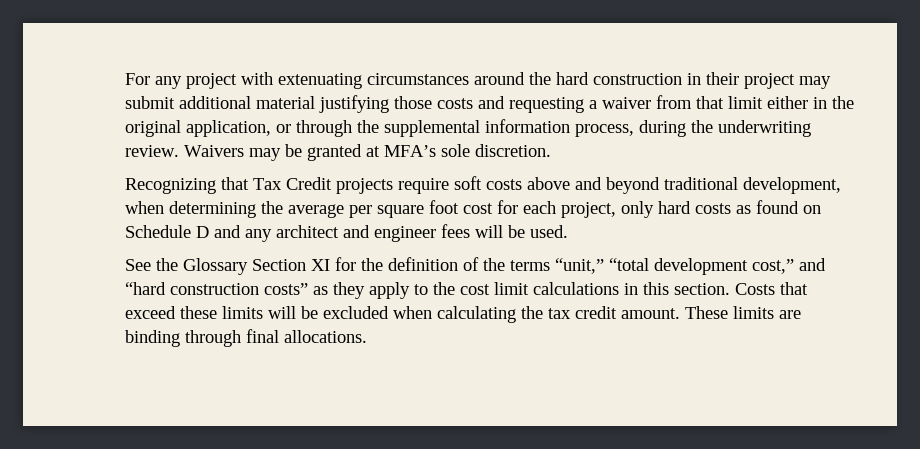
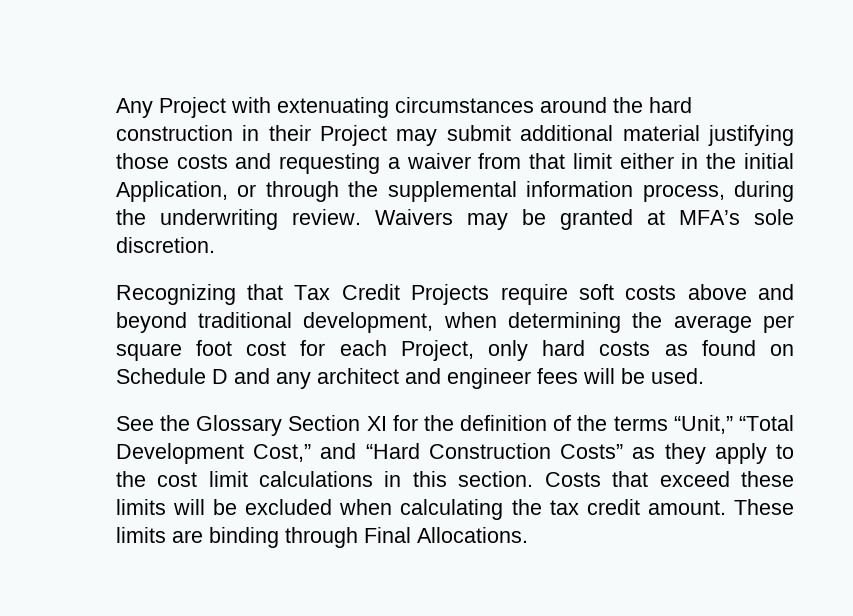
- For any project with extenuating circumstances around the hard construction in their project may submit additional material justifying those costs and requesting a waiver from that limit either in the original application, or through the supplemental information process, during the underwriting review.
+ Any Project with extenuating circumstances around the hard construction in their Project may submit additional material justifying those costs and requesting a waiver from that limit either in the initial Application, or through the supplemental information process, during the underwriting review.
- Recognizing that Tax Credit projects require soft costs above and beyond traditional development, when determining the average per square foot cost for each project, only hard costs as found on Schedule D and any architect and engineer fees will be used.
+ Recognizing that Tax Credit Projects require soft costs above and beyond traditional development, when determining the average per square foot cost for each Project, only hard costs as found on Schedule D and any architect and engineer fees will be used.
- See the Glossary Section XI for the definition of the terms “unit,” “total development cost,” and “hard construction costs” as they apply to the cost limit calculations in this section.
+ See the Glossary Section XI for the definition of the terms “Unit,” “Total Development Cost,” and “Hard Construction Costs” as they apply to the cost limit calculations in this section.
- These limits are binding through final allocations.
+ These limits are binding through Final Allocations.

